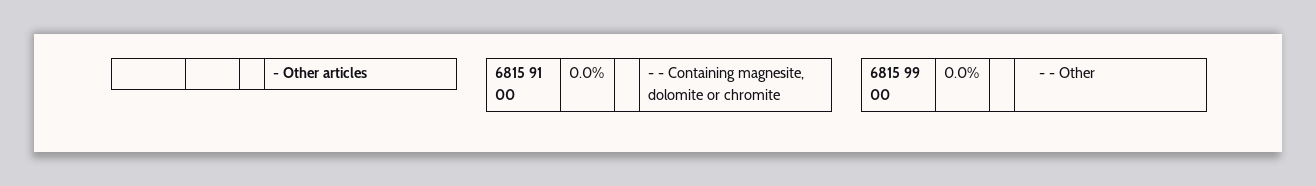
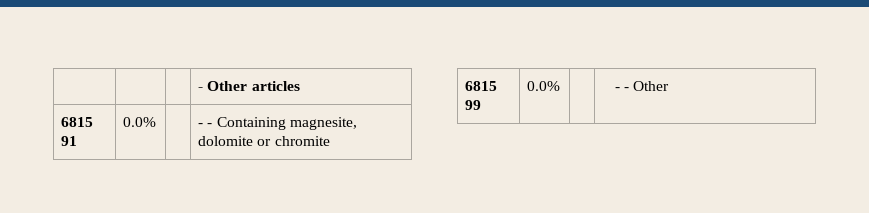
- 6815 91 00 | 0.0% | | - - Containing magnesite, dolomite or chromite
+ 6815 91 | 0.0% | | - - Containing magnesite, dolomite or chromite
- 6815 99 00 | 0.0% | | - - Other
+ 6815 99 | 0.0% | | - - Other

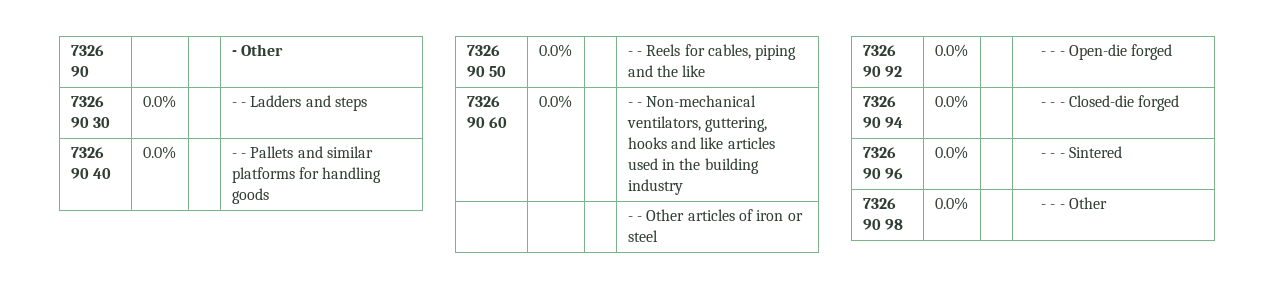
- | | | - Other articles
- 6815 91 | 0.0% | | - - Containing magnesite, dolomite or chromite
- 6815 99 | 0.0% | | - - Other
+ 7326 90 | | | - Other
+ 7326 90 30 | 0.0% | | - - Ladders and steps
+ 7326 90 40 | 0.0% | | - - Pallets and similar platforms for handling goods
+ 7326 90 50 | 0.0% | | - - Reels for cables, piping and the like
+ 7326 90 60 | 0.0% | | - - Non-mechanical ventilators, guttering, hooks and like articles used in the building industry
+ | | | - - Other articles of iron or steel
+ 7326 90 92 | 0.0% | | - - - Open-die forged
+ 7326 90 94 | 0.0% | | - - - Closed-die forged
+ 7326 90 96 | 0.0% | | - - - Sintered
+ 7326 90 98 | 0.0% | | - - - Other

